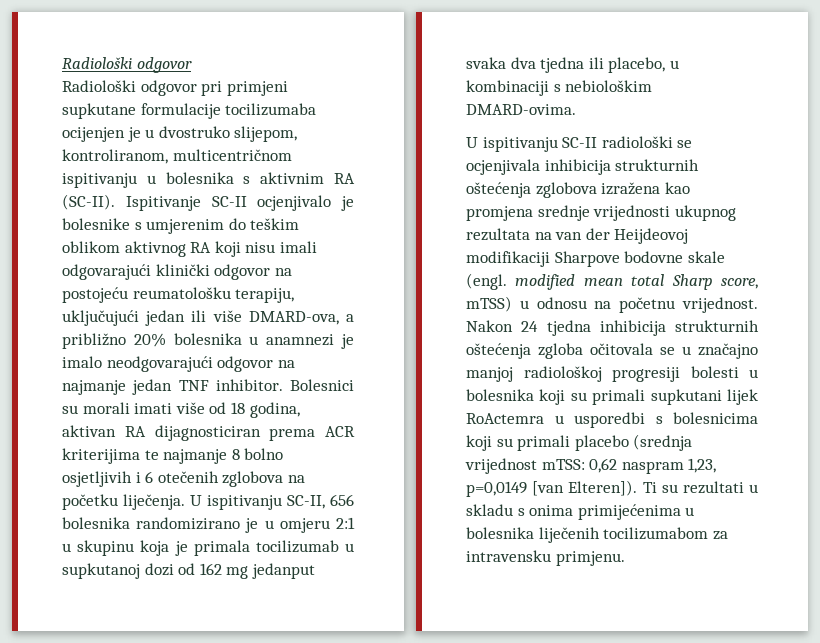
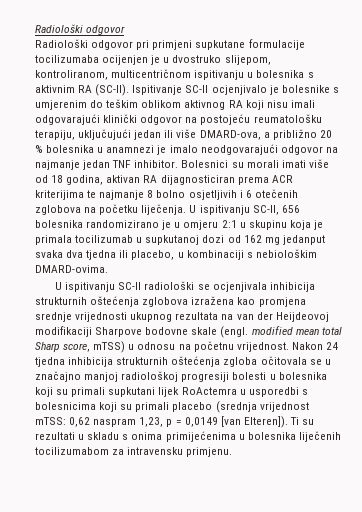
- Ispitivanje SC-II ocjenjivalo je bolesnike s umjerenim do teškim oblikom aktivnog RA koji nisu imali odgovarajući klinički odgovor na postojeću reumatološku terapiju, uključujući jedan ili više DMARD-ova, a približno 20% bolesnika u anamnezi je imalo neodgovarajući odgovor na najmanje jedan TNF inhibitor.
+ Ispitivanje SC-II ocjenjivalo je bolesnike s umjerenim do teškim oblikom aktivnog RA koji nisu imali odgovarajući klinički odgovor na postojeću reumatološku terapiju, uključujući jedan ili više DMARD-ova, a približno 20 % bolesnika u anamnezi je imalo neodgovarajući odgovor na najmanje jedan TNF inhibitor.
- Nakon 24 tjedna inhibicija strukturnih oštećenja zgloba očitovala se u značajno manjoj radiološkoj progresiji bolesti u bolesnika koji su primali supkutani lijek RoActemra u usporedbi s bolesnicima koji su primali placebo (srednja vrijednost mTSS: 0,62 naspram 1,23, p=0,0149 [van Elteren]).
+ Nakon 24 tjedna inhibicija strukturnih oštećenja zgloba očitovala se u značajno manjoj radiološkoj progresiji bolesti u bolesnika koji su primali supkutani lijek RoActemra u usporedbi s bolesnicima koji su primali placebo (srednja vrijednost mTSS: 0,62 naspram 1,23, p = 0,0149 [van Elteren]).

